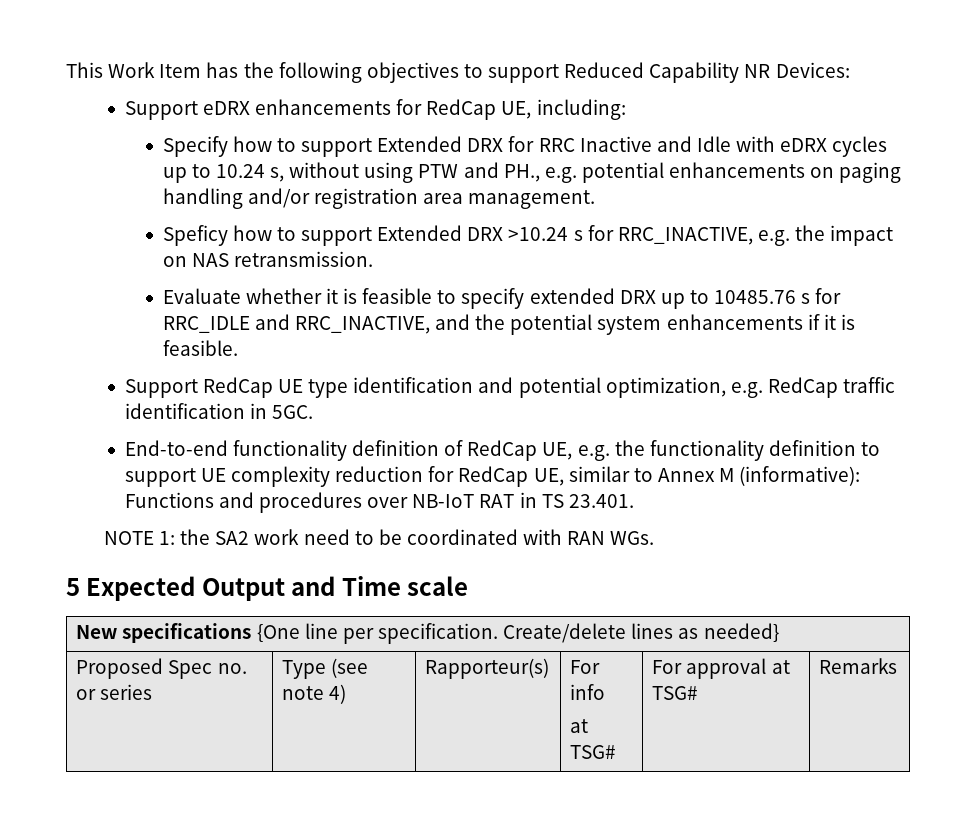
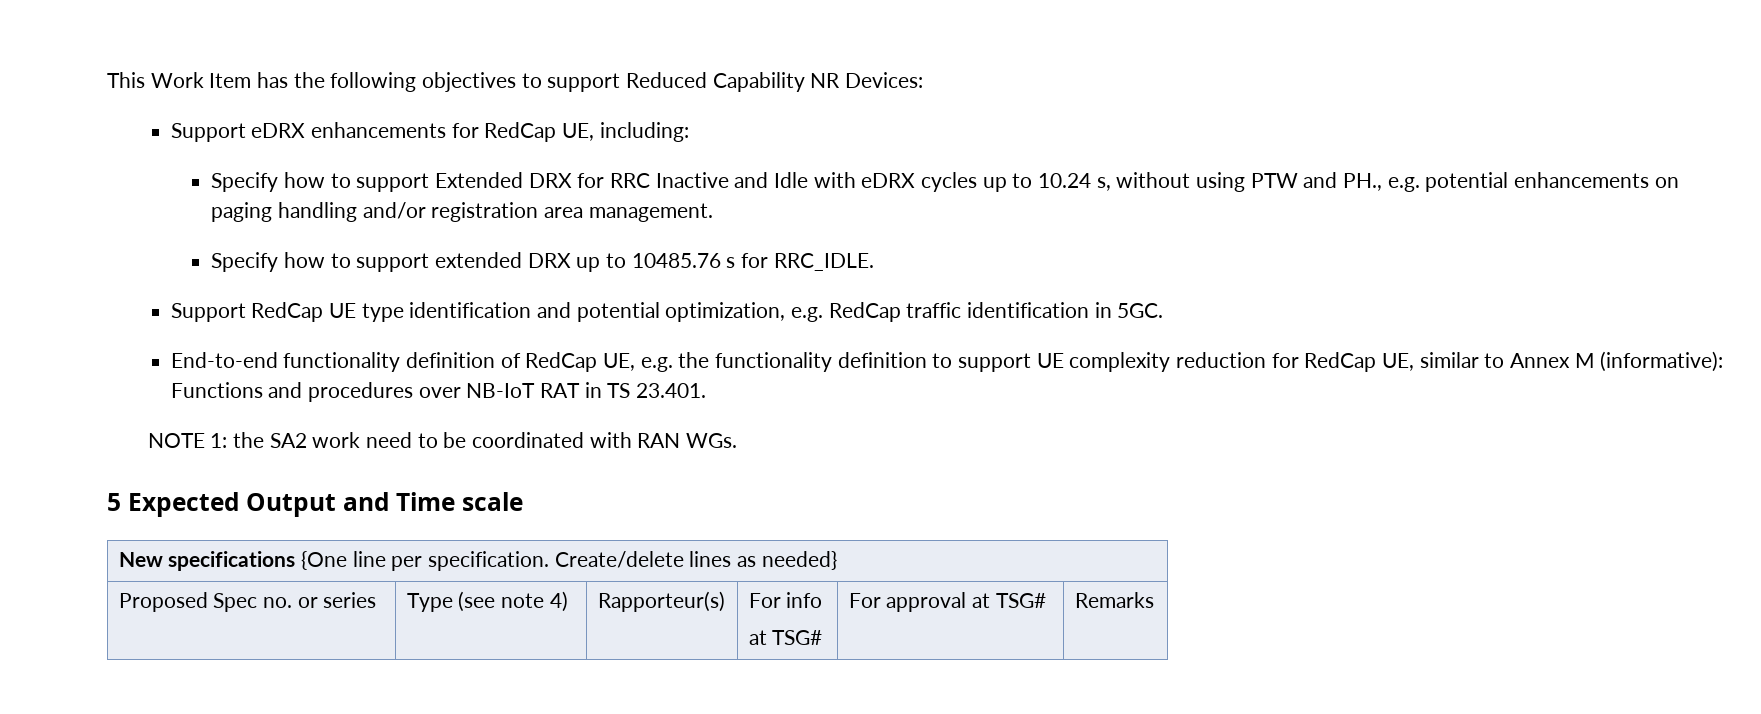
- Speficy how to support Extended DRX >10.24 s for RRC_INACTIVE, e.g. the impact on NAS retransmission.
- Evaluate whether it is feasible to specify extended DRX up to 10485.76 s for RRC_IDLE and RRC_INACTIVE, and the potential system enhancements if it is feasible.
+ Specify how to support extended DRX up to 10485.76 s for RRC_IDLE.

